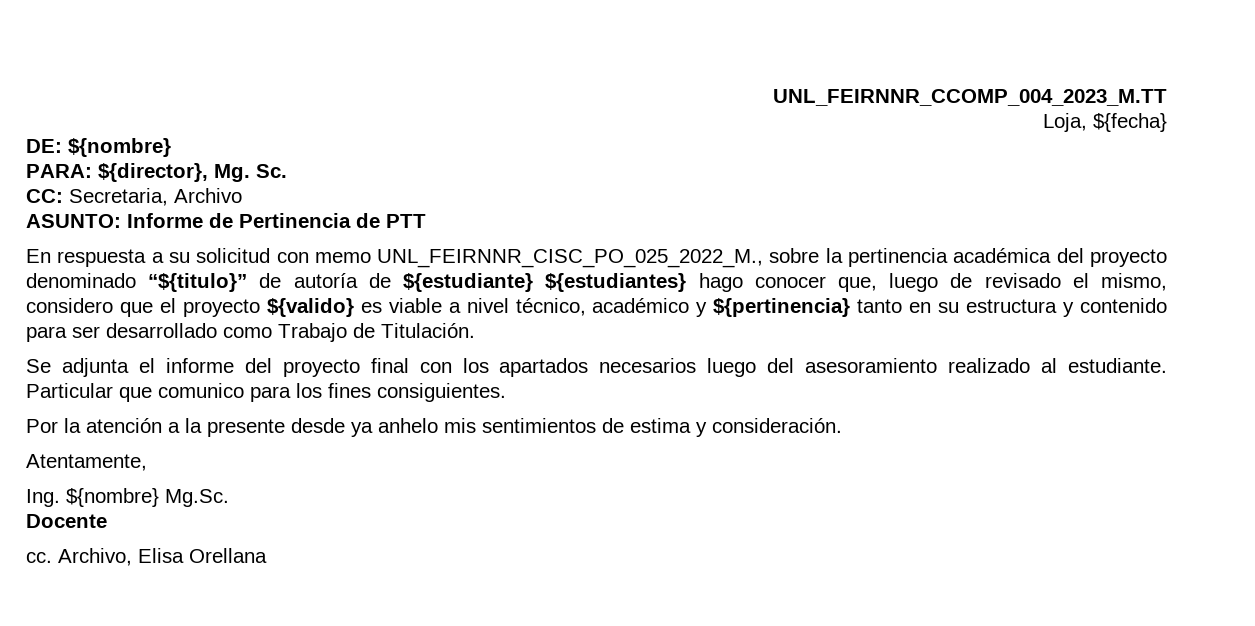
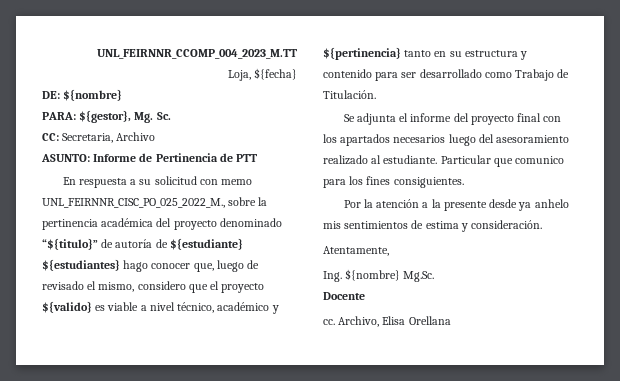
- PARA: ${director}, Mg. Sc.
+ PARA: ${gestor}, Mg. Sc.

